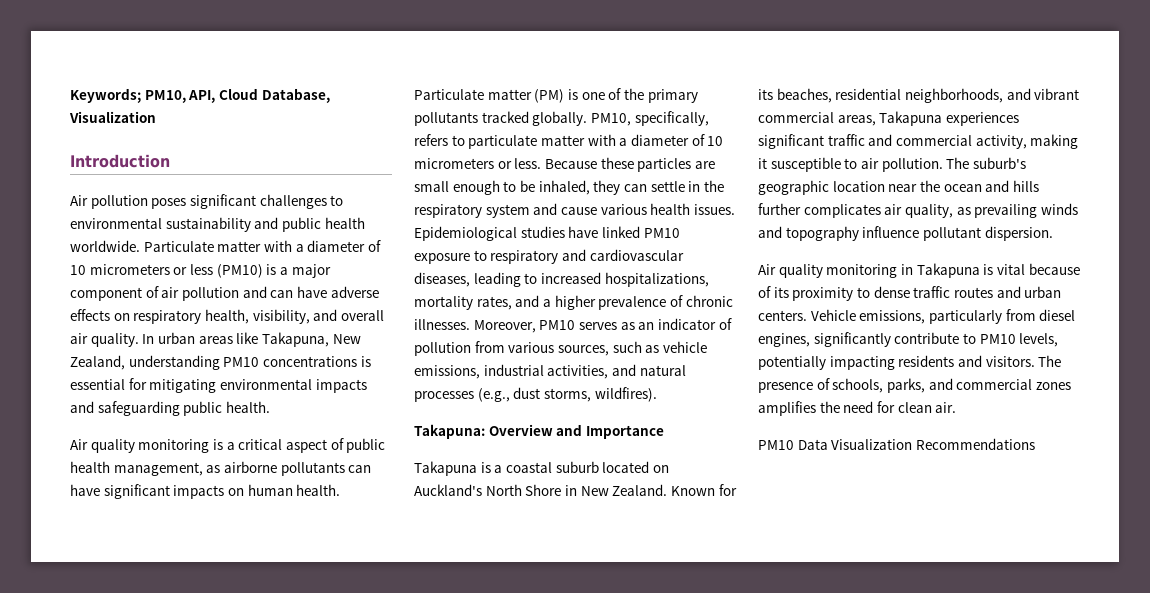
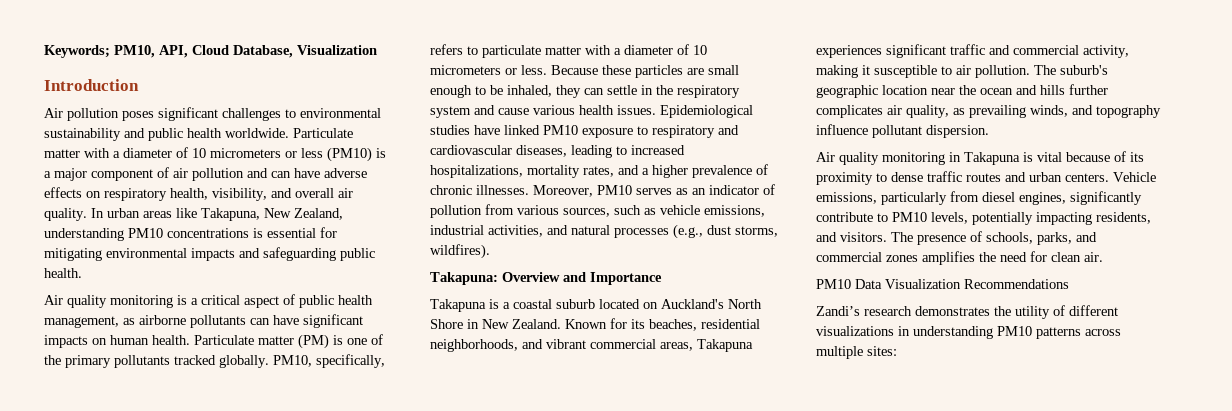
- The suburb's geographic location near the ocean and hills further complicates air quality, as prevailing winds and topography influence pollutant dispersion.
+ The suburb's geographic location near the ocean and hills further complicates air quality, as prevailing winds, and topography influence pollutant dispersion.
- Vehicle emissions, particularly from diesel engines, significantly contribute to PM10 levels, potentially impacting residents and visitors.
+ Vehicle emissions, particularly from diesel engines, significantly contribute to PM10 levels, potentially impacting residents, and visitors.
+ Zandi’s research demonstrates the utility of different visualizations in understanding PM10 patterns across multiple sites:

